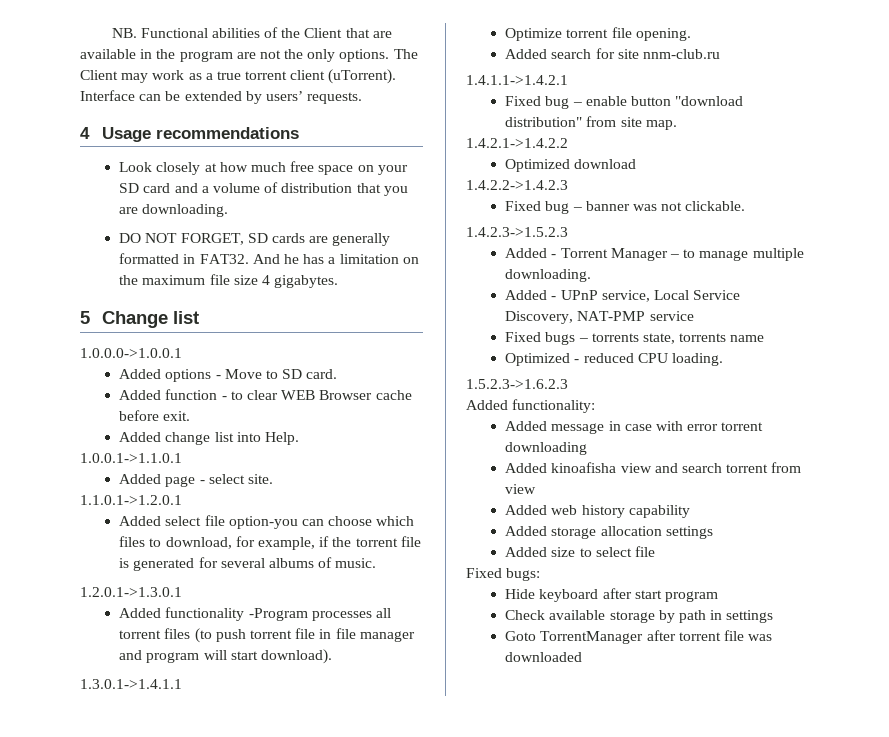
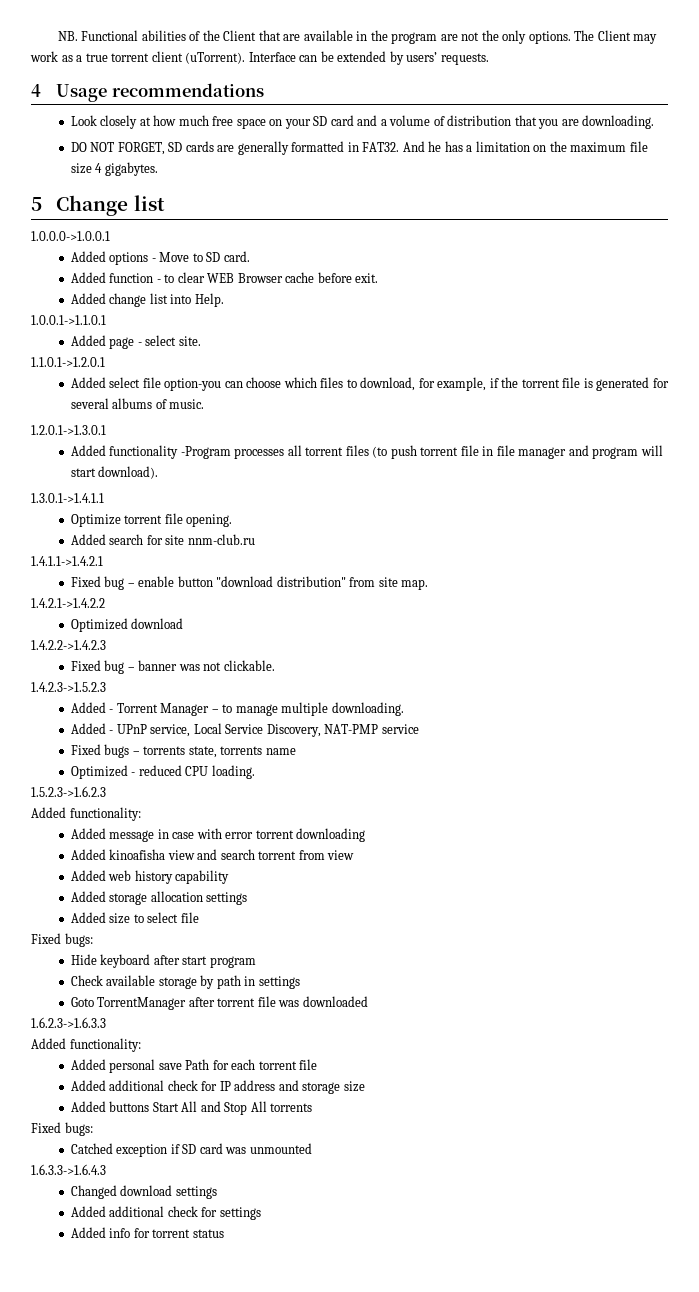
+ 1.6.2.3->1.6.3.3
+ Added functionality:
+ Added personal save Path for each torrent file
+ Added additional check for IP address and storage size
+ Added buttons Start All and Stop All torrents
+ Fixed bugs:
+ Catched exception if SD card was unmounted
+ 1.6.3.3->1.6.4.3
+ Changed download settings
+ Added additional check for settings
+ Added info for torrent status

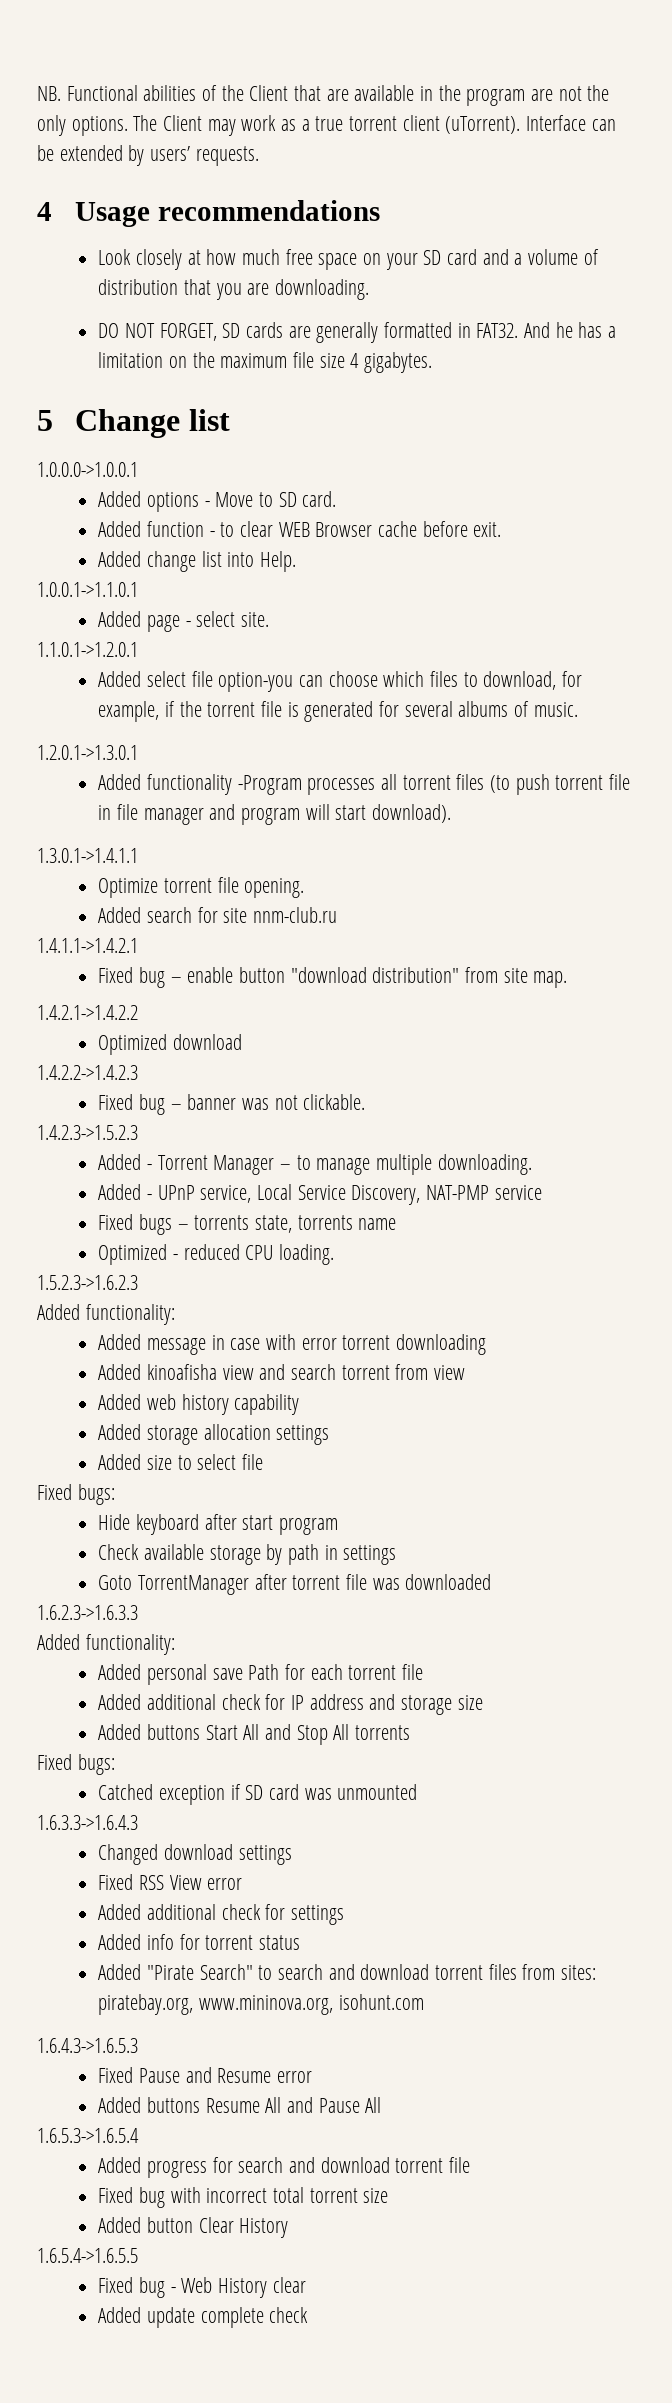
+ Fixed RSS View error
+ Added "Pirate Search" to search and download torrent files from sites: piratebay.org, www.mininova.org, isohunt.com
+ 1.6.4.3->1.6.5.3
+ Fixed Pause and Resume error
+ Added buttons Resume All and Pause All
+ 1.6.5.3->1.6.5.4
+ Added progress for search and download torrent file
+ Fixed bug with incorrect total torrent size
+ Added button Clear History
+ 1.6.5.4->1.6.5.5
+ Fixed bug - Web History clear
+ Added update complete check

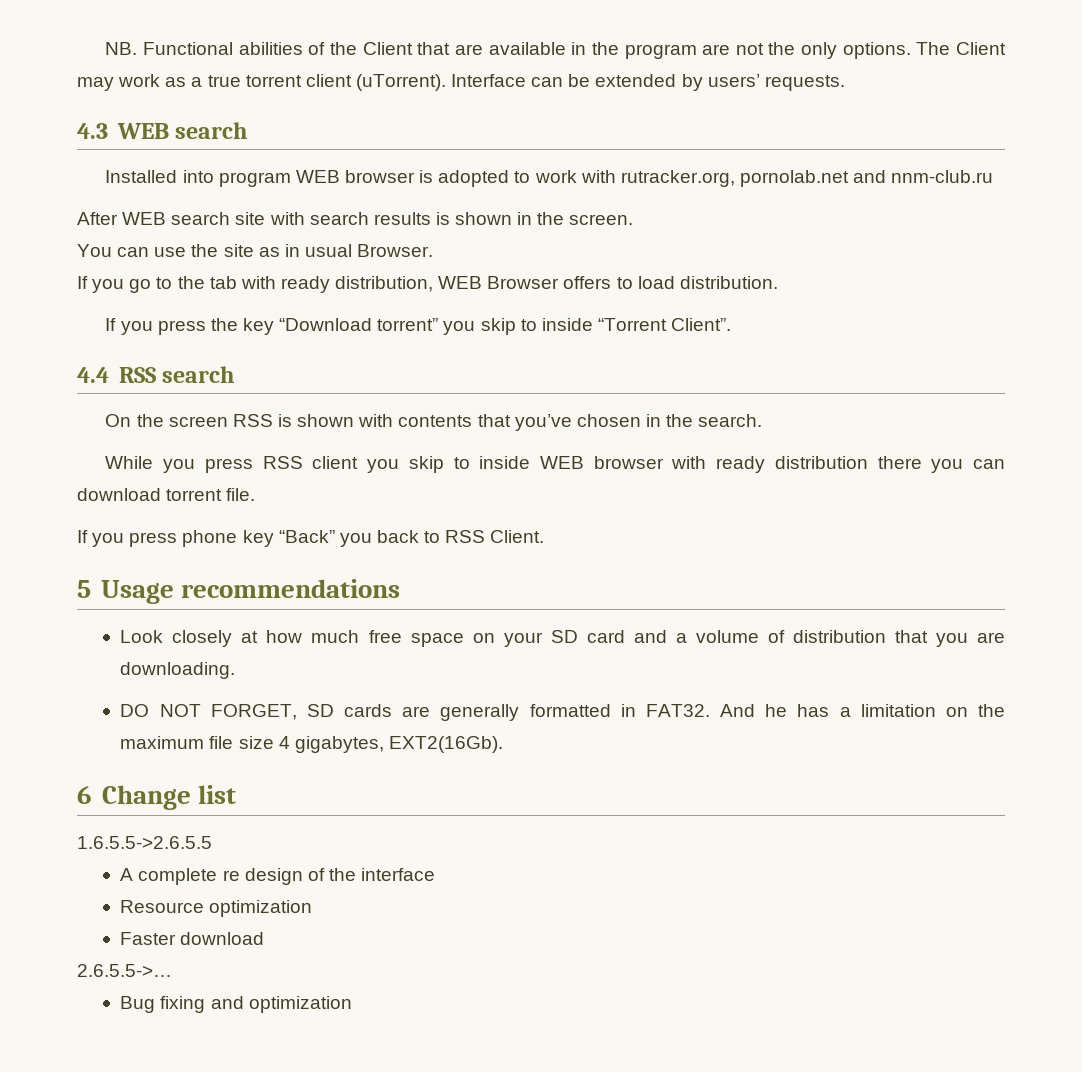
- 4 Usage recommendations
+ 4.3 WEB search
+ Installed into program WEB browser is adopted to work with rutracker.org, pornolab.net and nnm-club.ru
+ After WEB search site with search results is shown in the screen.
+ You can use the site as in usual Browser.
+ If you go to the tab with ready distribution, WEB Browser offers to load distribution.
+ If you press the key “Download torrent” you skip to inside “Torrent Client”.
+ 4.4 RSS search
+ On the screen RSS is shown with contents that you’ve chosen in the search.
+ While you press RSS client you skip to inside WEB browser with ready distribution there you can download torrent file.
+ If you press phone key “Back” you back to RSS Client.
+ 5 Usage recommendations
- And he has a limitation on the maximum file size 4 gigabytes.
- 5 Change list
+ And he has a limitation on the maximum file size 4 gigabytes, EXT2(16Gb).
+ 6 Change list
- 1.0.0.0->1.0.0.1
- Added options - Move to SD card.
- Added function - to clear WEB Browser cache before exit.
- Added change list into Help.
- 1.0.0.1->1.1.0.1
- Added page - select site.
- 1.1.0.1->1.2.0.1
- Added select file option-you can choose which files to download, for example, if the torrent file is generated for several albums of music.
- 1.2.0.1->1.3.0.1
- Added functionality -Program processes all torrent files (to push torrent file in file manager and program will start download).
- 1.3.0.1->1.4.1.1
- Optimize torrent file opening.
- Added search for site nnm-club.ru
- 1.4.1.1->1.4.2.1
- Fixed bug – enable button "download distribution" from site map.
- 1.4.2.1->1.4.2.2
- Optimized download
- 1.4.2.2->1.4.2.3
- Fixed bug – banner was not clickable.
- 1.4.2.3->1.5.2.3
- Added - Torrent Manager – to manage multiple downloading.
- Added - UPnP service, Local Service Discovery, NAT-PMP service
- Fixed bugs – torrents state, torrents name
- Optimized - reduced CPU loading.
- 1.5.2.3->1.6.2.3
- Added functionality:
- Added message in case with error torrent downloading
- Added kinoafisha view and search torrent from view
- Added web history capability
- Added storage allocation settings
- Added size to select file
- Fixed bugs:
- Hide keyboard after start program
- Check available storage by path in settings
- Goto TorrentManager after torrent file was downloaded
- 1.6.2.3->1.6.3.3
- Added functionality:
- Added personal save Path for each torrent file
- Added additional check for IP address and storage size
- Added buttons Start All and Stop All torrents
- Fixed bugs:
- Catched exception if SD card was unmounted
- 1.6.3.3->1.6.4.3
- Changed download settings
- Fixed RSS View error
- Added additional check for settings
- Added info for torrent status
- Added "Pirate Search" to search and download torrent files from sites: piratebay.org, www.mininova.org, isohunt.com
- 1.6.4.3->1.6.5.3
- Fixed Pause and Resume error
- Added buttons Resume All and Pause All
- 1.6.5.3->1.6.5.4
- Added progress for search and download torrent file
- Fixed bug with incorrect total torrent size
- Added button Clear History
- 1.6.5.4->1.6.5.5
- Fixed bug - Web History clear
- Added update complete check
+ 1.6.5.5->2.6.5.5
+ A complete re design of the interface
+ Resource optimization
+ Faster download
+ 2.6.5.5->…
+ Bug fixing and optimization

